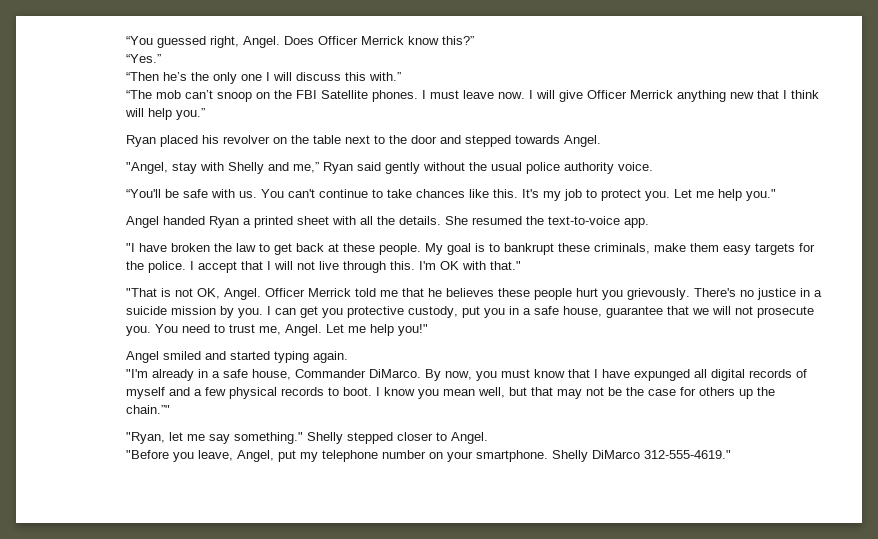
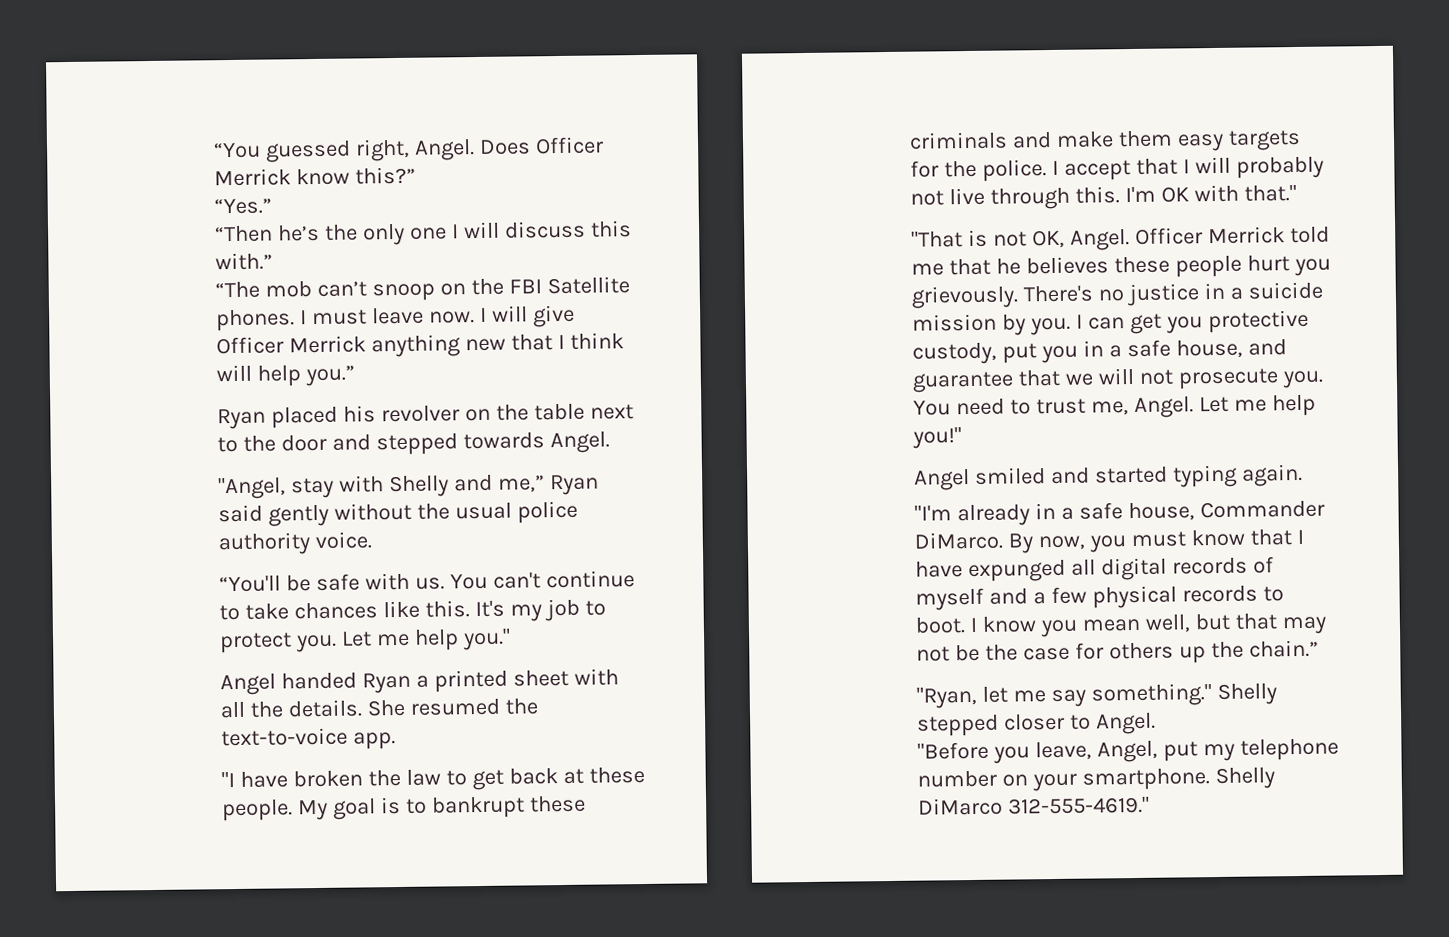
- My goal is to bankrupt these criminals, make them easy targets for the police.
+ My goal is to bankrupt these criminals and make them easy targets for the police.
- I accept that I will not live through this.
+ I accept that I will probably not live through this.
- I can get you protective custody, put you in a safe house, guarantee that we will not prosecute you.
+ I can get you protective custody, put you in a safe house, and guarantee that we will not prosecute you.
- I know you mean well, but that may not be the case for others up the chain.”"
+ I know you mean well, but that may not be the case for others up the chain.”

